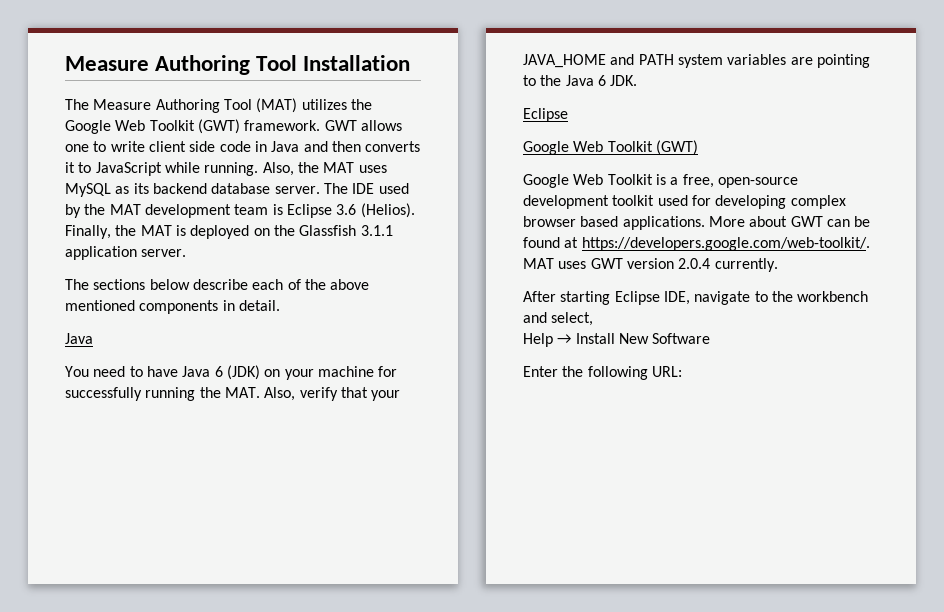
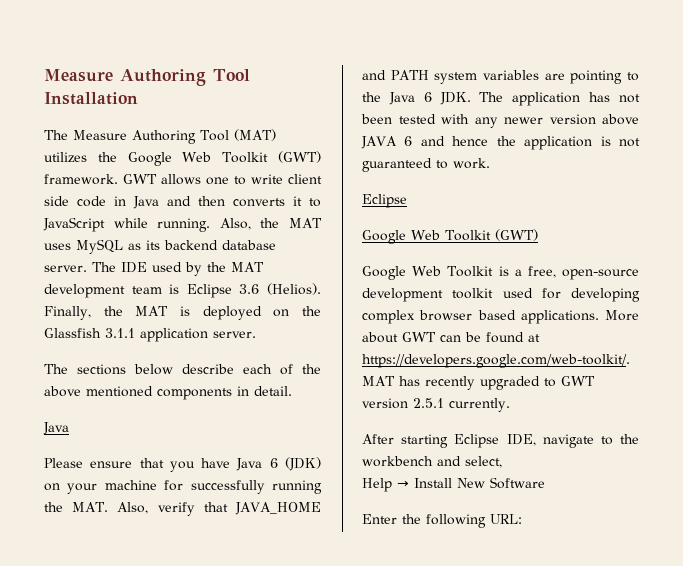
- You need to have Java 6 (JDK) on your machine for successfully running the MAT. Also, verify that your JAVA_HOME and PATH system variables are pointing to the Java 6 JDK.
+ Please ensure that you have Java 6 (JDK) on your machine for successfully running the MAT. Also, verify that JAVA_HOME and PATH system variables are pointing to the Java 6 JDK. The application has not been tested with any newer version above JAVA 6 and hence the application is not guaranteed to work.
- More about GWT can be found at https://developers.google.com/web-toolkit/. MAT uses GWT version 2.0.4 currently.
+ More about GWT can be found at https://developers.google.com/web-toolkit/. MAT has recently upgraded to GWT version 2.5.1 currently.

